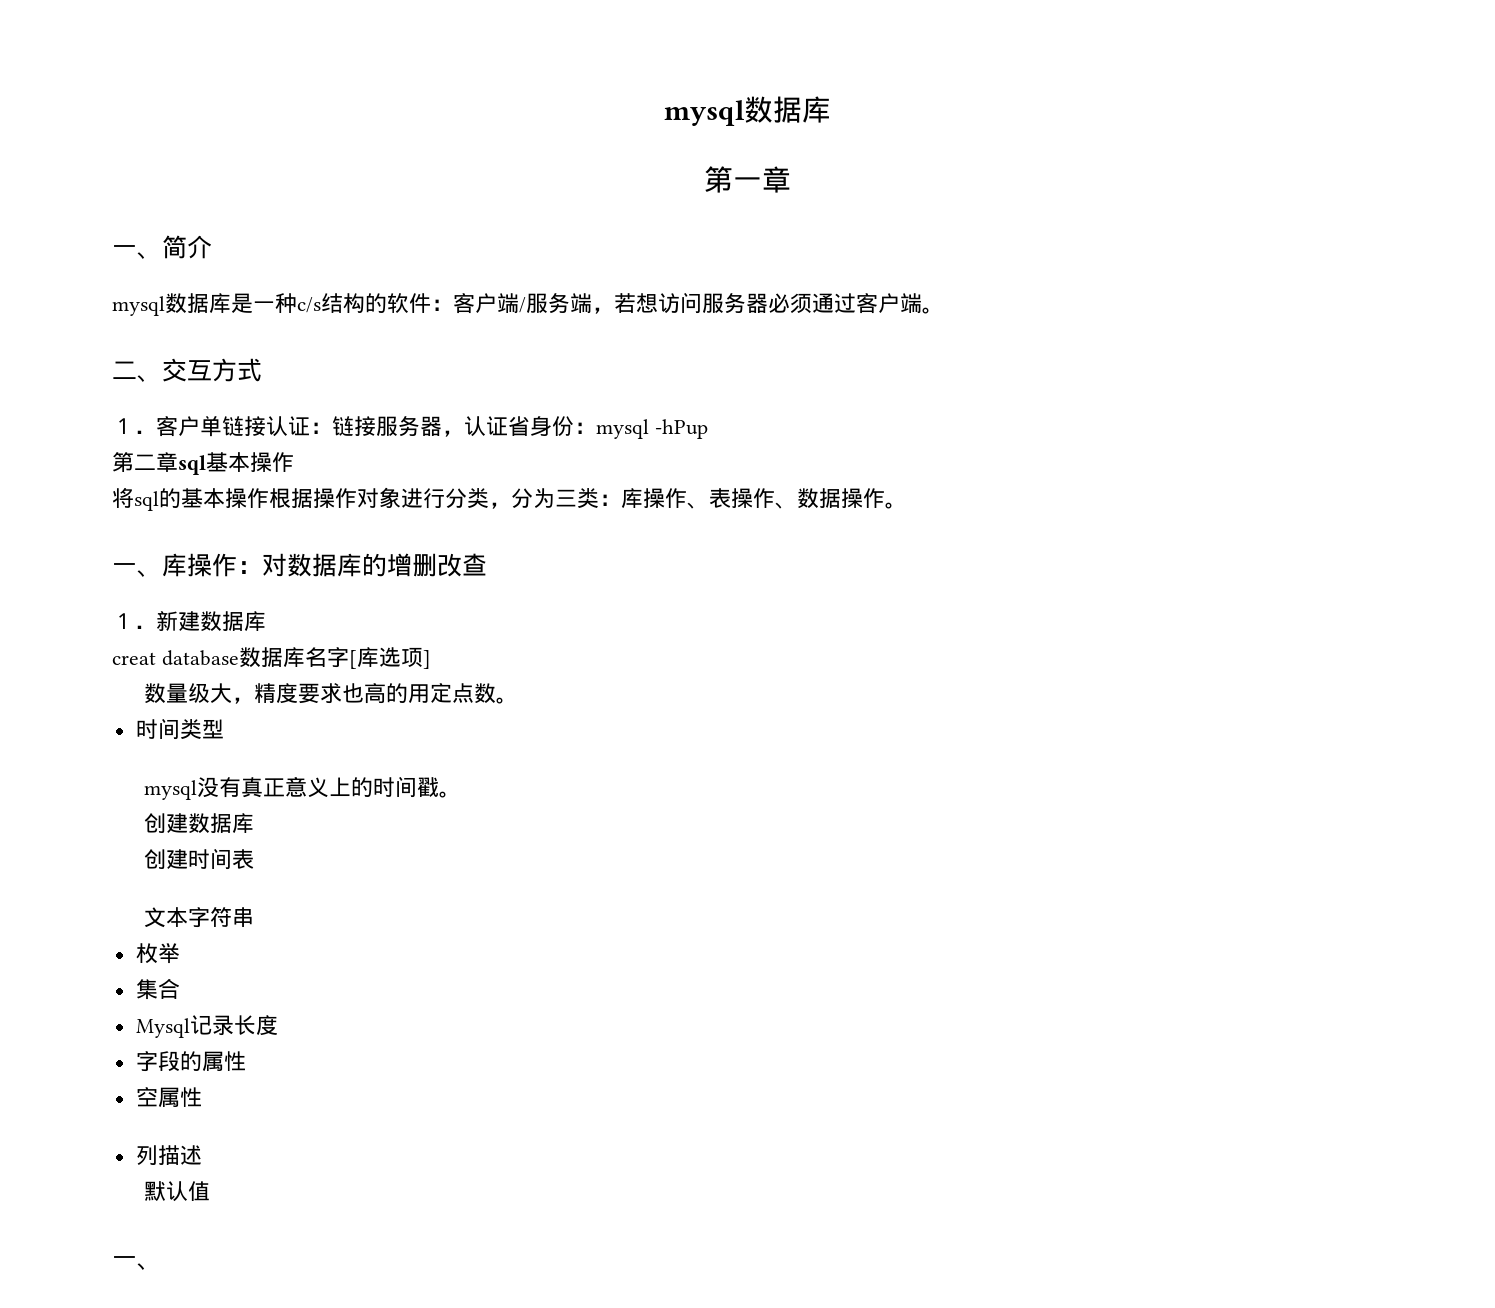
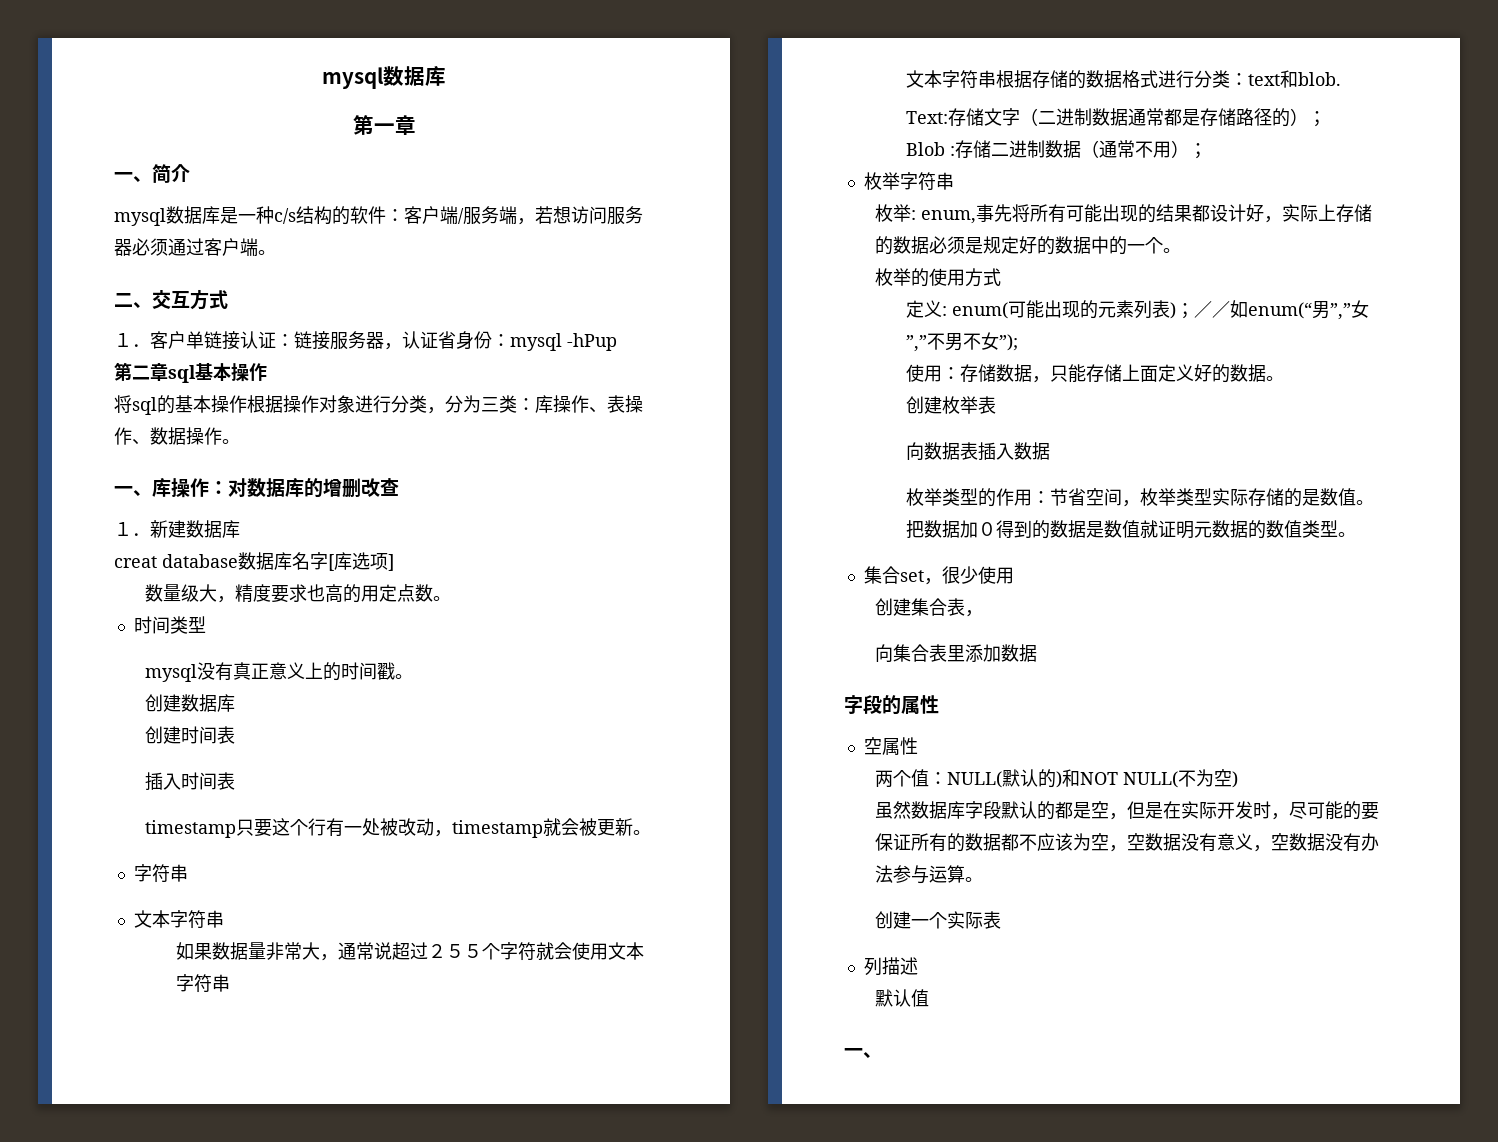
+ 插入时间表
+ timestamp只要这个行有一处被改动，timestamp就会被更新。
+ 字符串
  文本字符串
- 枚举
- 集合
- Mysql记录长度
+ 如果数据量非常大，通常说超过２５５个字符就会使用文本字符串
+ 文本字符串根据存储的数据格式进行分类：text和blob.
+ Text:存储文字（二进制数据通常都是存储路径的）；
+ Blob :存储二进制数据（通常不用）；
+ 枚举字符串
+ 枚举: enum,事先将所有可能出现的结果都设计好，实际上存储的数据必须是规定好的数据中的一个。
+ 枚举的使用方式
+ 定义: enum(可能出现的元素列表)；／／如enum(“男”,”女”,”不男不女”);
+ 使用：存储数据，只能存储上面定义好的数据。
+ 创建枚举表
+ 向数据表插入数据
+ 枚举类型的作用：节省空间，枚举类型实际存储的是数值。把数据加０得到的数据是数值就证明元数据的数值类型。
+ 集合set，很少使用
+ 创建集合表，
+ 向集合表里添加数据
  字段的属性
  空属性
+ 两个值：NULL(默认的)和NOT NULL(不为空)
+ 虽然数据库字段默认的都是空，但是在实际开发时，尽可能的要保证所有的数据都不应该为空，空数据没有意义，空数据没有办法参与运算。
+ 创建一个实际表

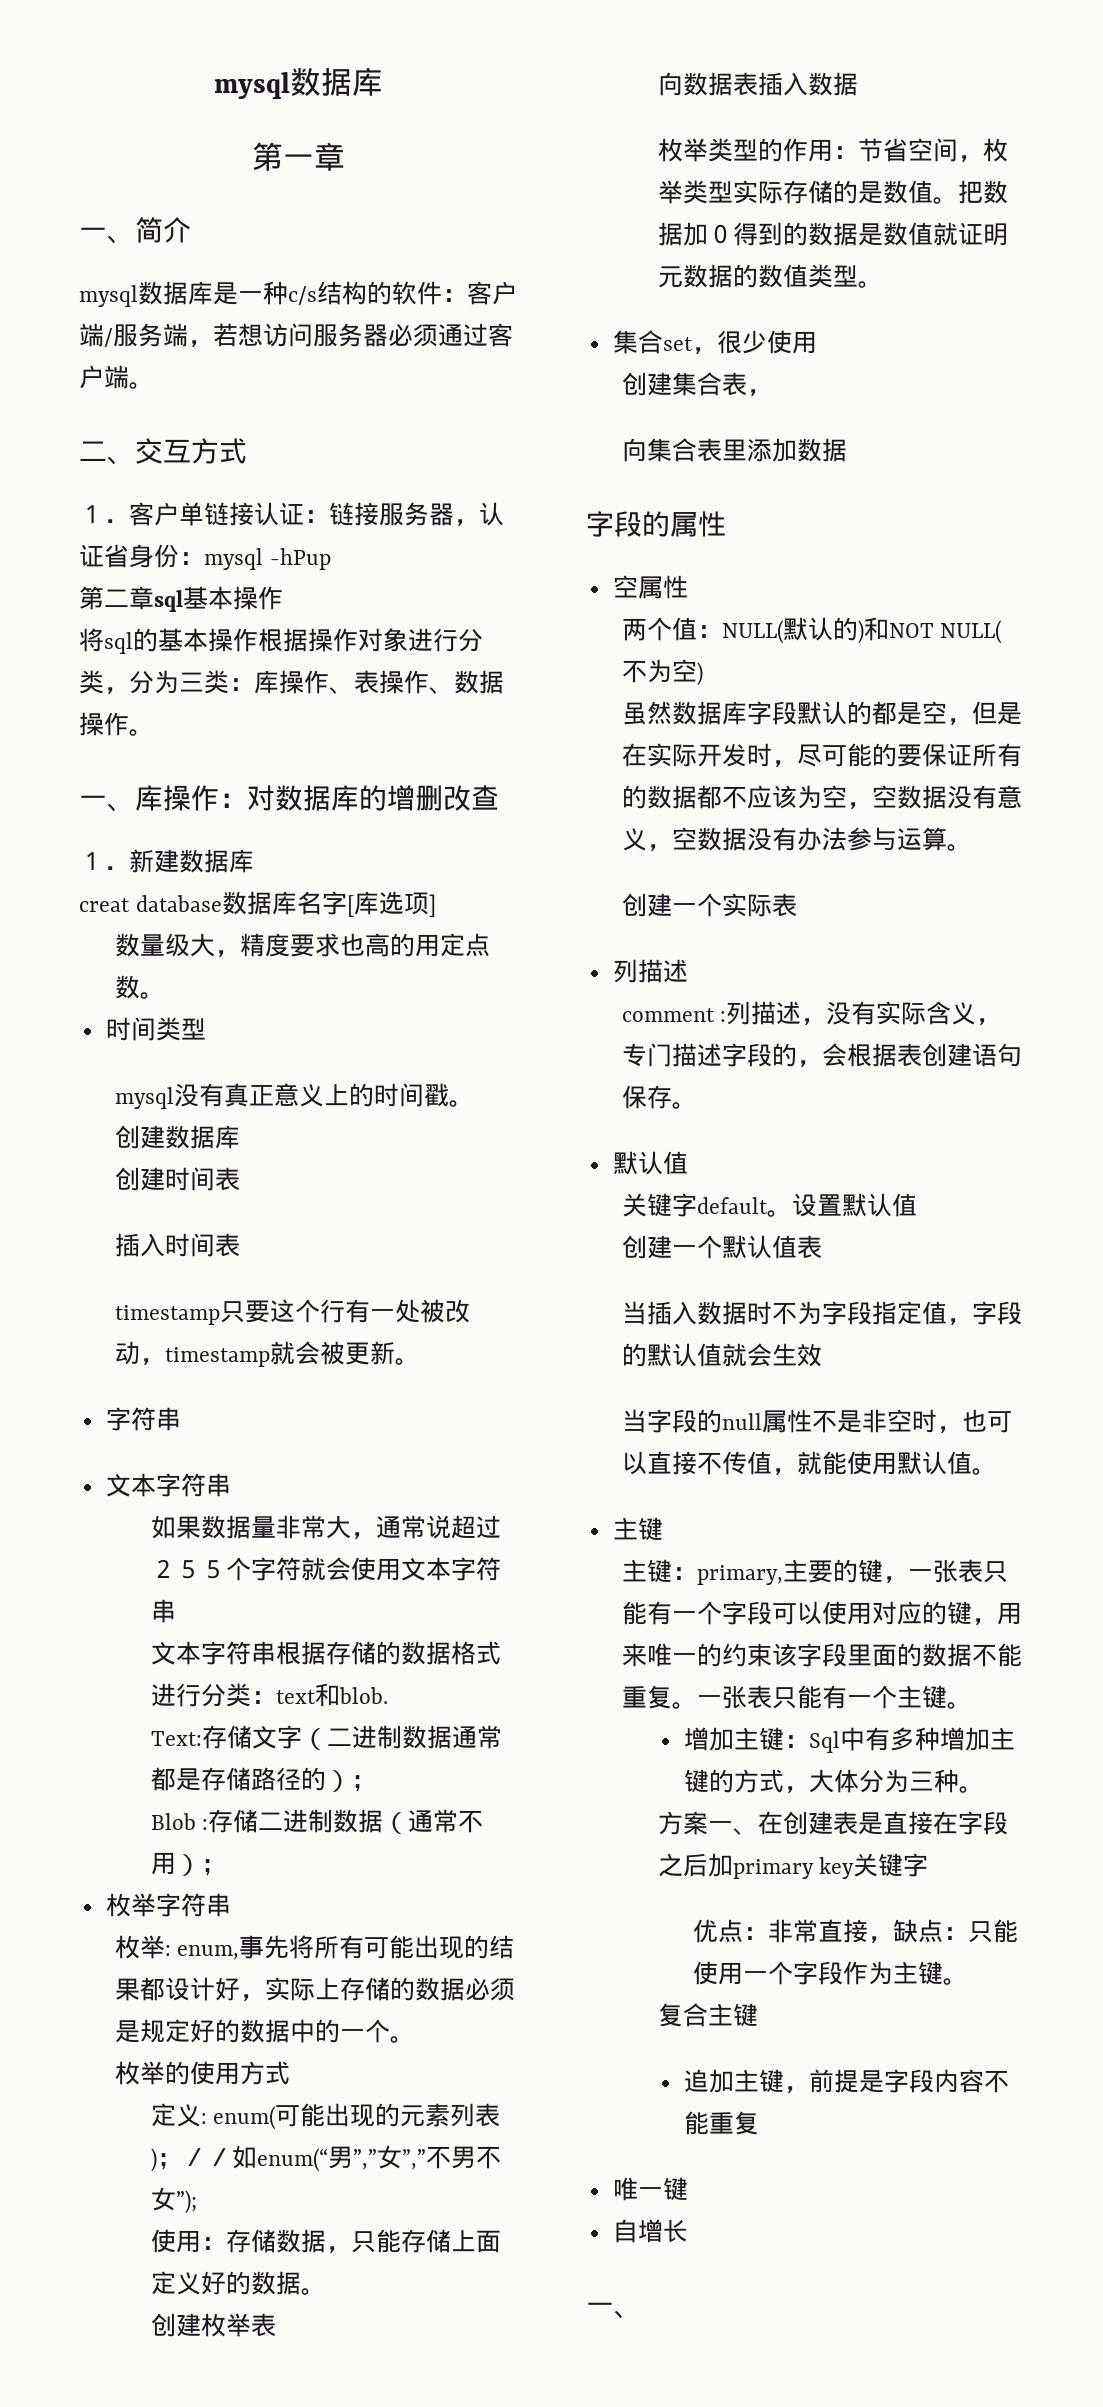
+ comment :列描述，没有实际含义，专门描述字段的，会根据表创建语句保存。
  默认值
+ 关键字default。设置默认值
+ 创建一个默认值表
+ 当插入数据时不为字段指定值，字段的默认值就会生效
+ 当字段的null属性不是非空时，也可以直接不传值，就能使用默认值。
+ 主键
+ 主键：primary,主要的键，一张表只能有一个字段可以使用对应的键，用来唯一的约束该字段里面的数据不能重复。一张表只能有一个主键。
+ 增加主键：Sql中有多种增加主键的方式，大体分为三种。
+ 方案一、在创建表是直接在字段之后加primary key关键字
+ 优点：非常直接，缺点：只能使用一个字段作为主键。
+ 复合主键
+ 追加主键，前提是字段内容不能重复
+ 唯一键
+ 自增长

